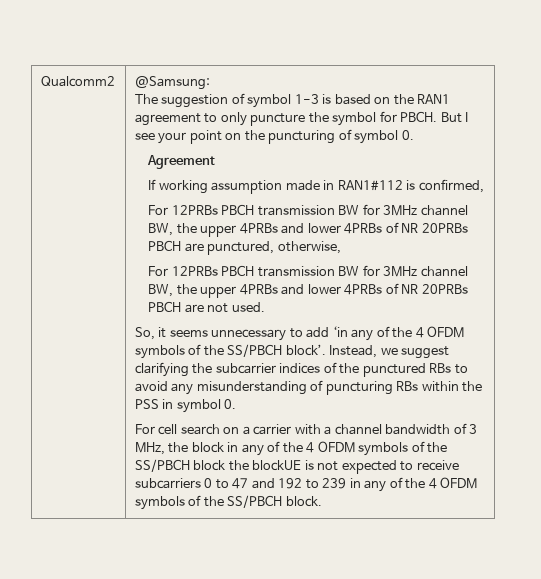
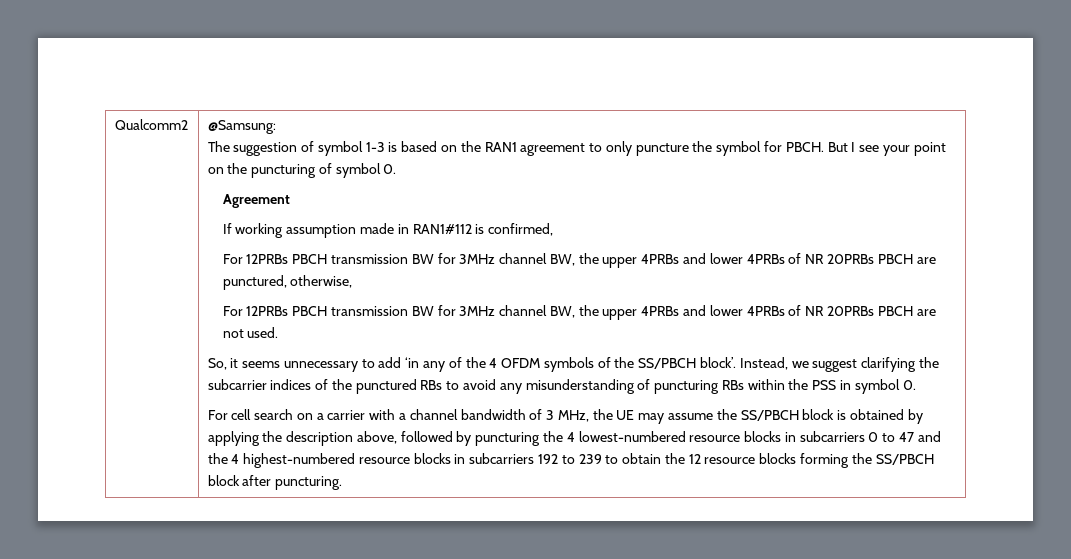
- For cell search on a carrier with a channel bandwidth of 3 MHz, the block in any of the 4 OFDM symbols of the SS/PBCH block the blockUE is not expected to receive subcarriers 0 to 47 and 192 to 239 in any of the 4 OFDM symbols of the SS/PBCH block.
+ For cell search on a carrier with a channel bandwidth of 3 MHz, the UE may assume the SS/PBCH block is obtained by applying the description above, followed by puncturing the 4 lowest-numbered resource blocks in subcarriers 0 to 47 and the 4 highest-numbered resource blocks in subcarriers 192 to 239 to obtain the 12 resource blocks forming the SS/PBCH block after puncturing.

